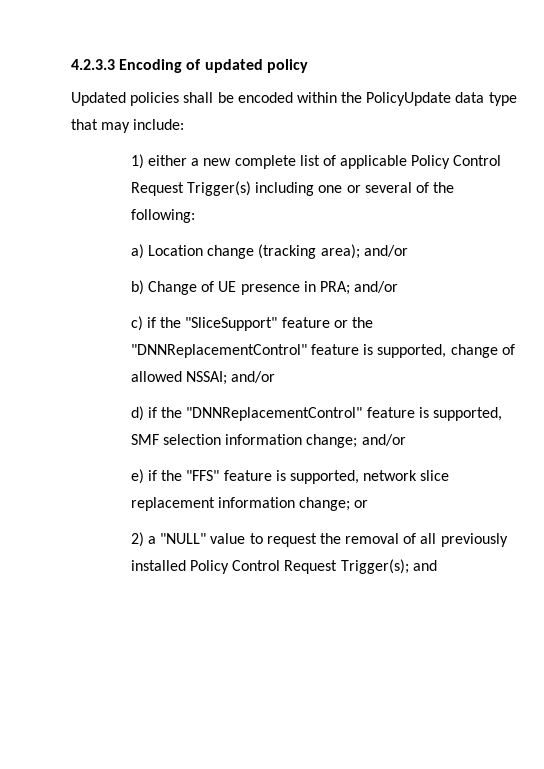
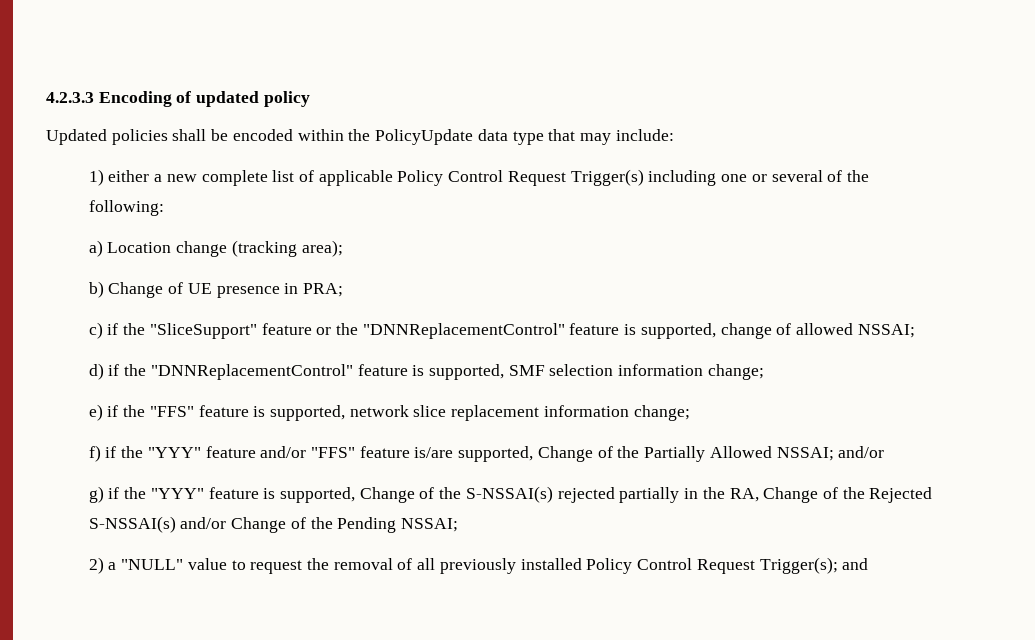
- a) Location change (tracking area); and/or
+ a) Location change (tracking area);
- b) Change of UE presence in PRA; and/or
+ b) Change of UE presence in PRA;
- c) if the "SliceSupport" feature or the "DNNReplacementControl" feature is supported, change of allowed NSSAI; and/or
+ c) if the "SliceSupport" feature or the "DNNReplacementControl" feature is supported, change of allowed NSSAI;
- d) if the "DNNReplacementControl" feature is supported, SMF selection information change; and/or
+ d) if the "DNNReplacementControl" feature is supported, SMF selection information change;
- e) if the "FFS" feature is supported, network slice replacement information change; or
+ e) if the "FFS" feature is supported, network slice replacement information change;
+ f) if the "YYY" feature and/or "FFS" feature is/are supported, Change of the Partially Allowed NSSAI; and/or
+ g) if the "YYY" feature is supported, Change of the S-NSSAI(s) rejected partially in the RA, Change of the Rejected S-NSSAI(s) and/or Change of the Pending NSSAI;

